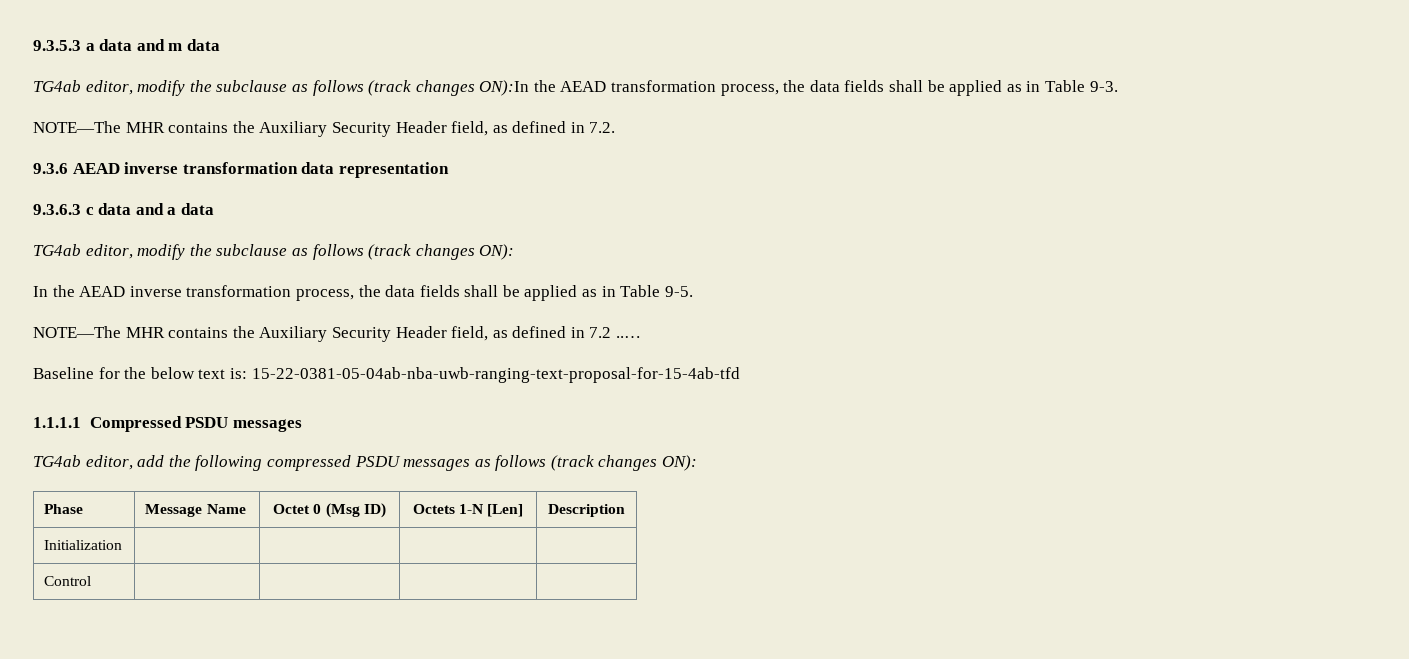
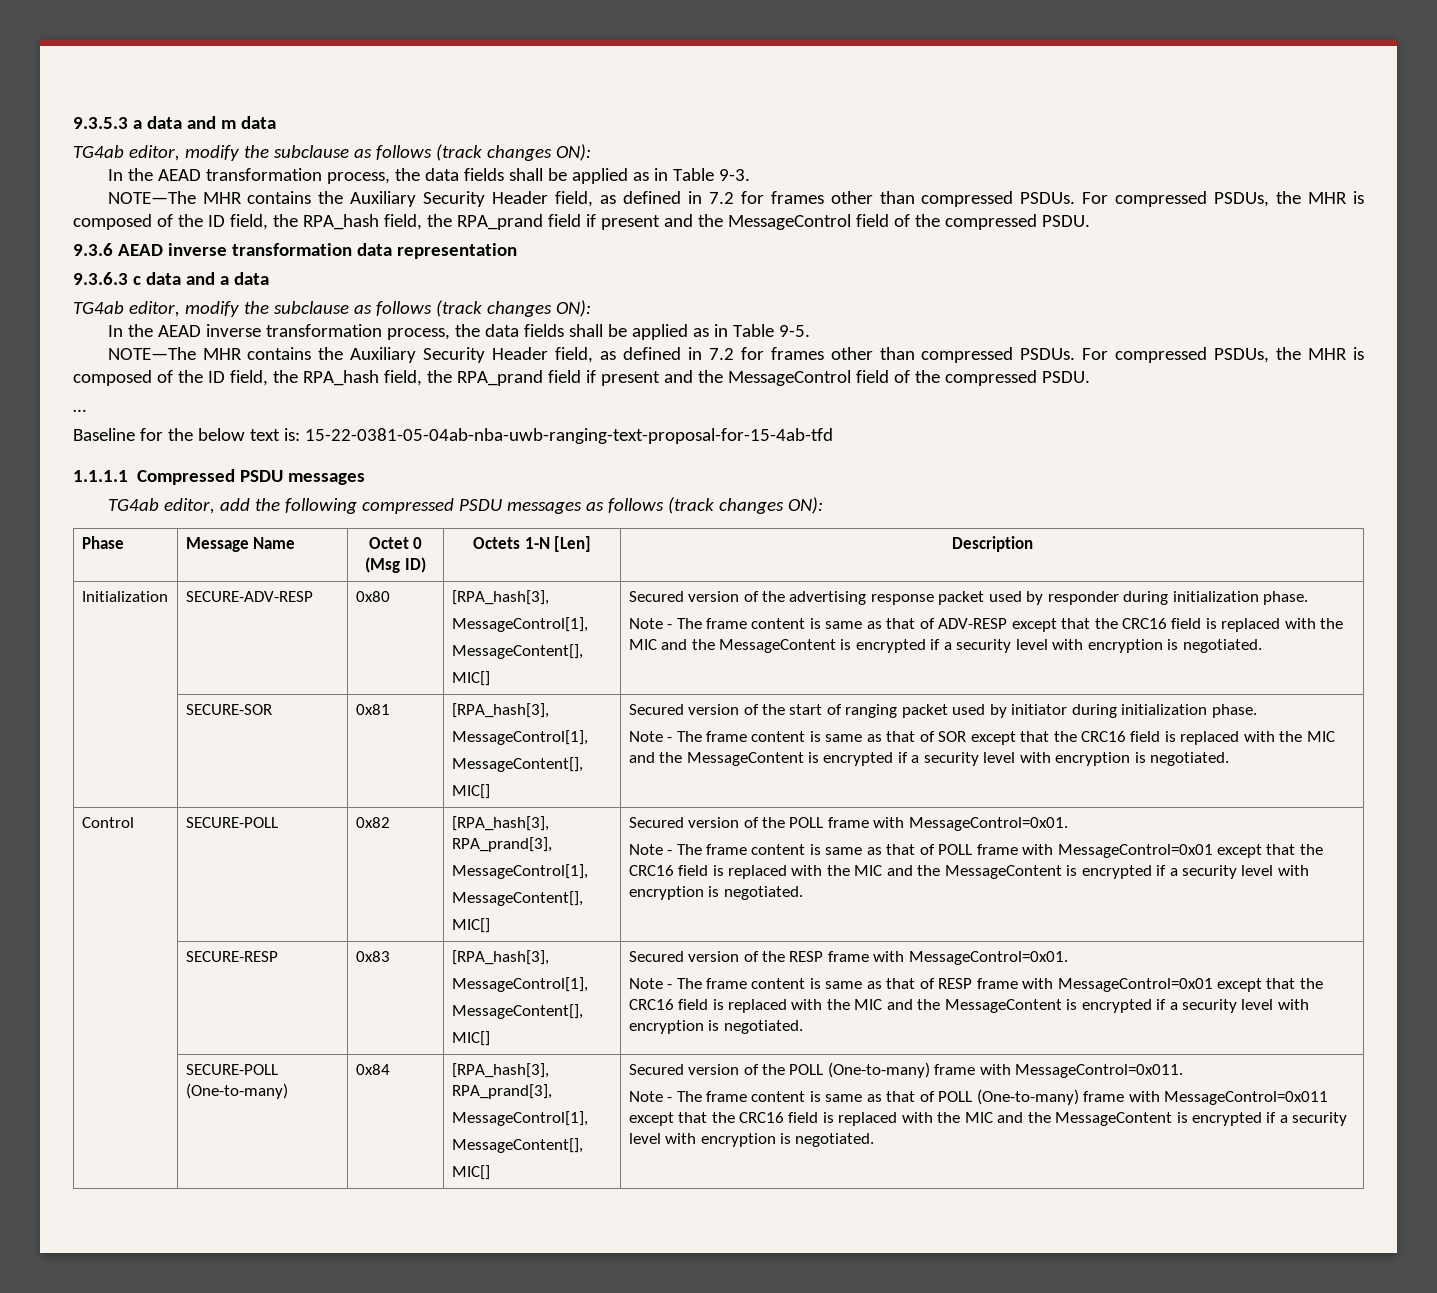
  9.3.5.3 a data and m data
- TG4ab editor, modify the subclause as follows (track changes ON):In the AEAD transformation process, the data fields shall be applied as in Table 9-3.
- NOTE—The MHR contains the Auxiliary Security Header field, as defined in 7.2.
+ TG4ab editor, modify the subclause as follows (track changes ON):
+ In the AEAD transformation process, the data fields shall be applied as in Table 9-3.
+ NOTE—The MHR contains the Auxiliary Security Header field, as defined in 7.2 for frames other than compressed PSDUs. For compressed PSDUs, the MHR is composed of the ID field, the RPA_hash field, the RPA_prand field if present and the MessageControl field of the compressed PSDU.
  In the AEAD inverse transformation process, the data fields shall be applied as in Table 9-5.
- NOTE—The MHR contains the Auxiliary Security Header field, as defined in 7.2 ..…
+ NOTE—The MHR contains the Auxiliary Security Header field, as defined in 7.2 for frames other than compressed PSDUs. For compressed PSDUs, the MHR is composed of the ID field, the RPA_hash field, the RPA_prand field if present and the MessageControl field of the compressed PSDU.
+ …
- Control | | | |
+ SECURE-ADV-RESP | 0x80 | [RPA_hash[3],
+ MessageControl[1],
+ MessageContent[],
+ MIC[] | Secured version of the advertising response packet used by responder during initialization phase.
+ Note - The frame content is same as that of ADV-RESP except that the CRC16 field is replaced with the MIC and the MessageContent is encrypted if a security level with encryption is negotiated.
+ | SECURE-SOR | 0x81 | [RPA_hash[3],
+ MessageControl[1],
+ MessageContent[],
+ MIC[] | Secured version of the start of ranging packet used by initiator during initialization phase.
+ Note - The frame content is same as that of SOR except that the CRC16 field is replaced with the MIC and the MessageContent is encrypted if a security level with encryption is negotiated.
+ Control | SECURE-POLL | 0x82 | [RPA_hash[3], RPA_prand[3],
+ MessageControl[1],
+ MessageContent[],
+ MIC[] | Secured version of the POLL frame with MessageControl=0x01.
+ Note - The frame content is same as that of POLL frame with MessageControl=0x01 except that the CRC16 field is replaced with the MIC and the MessageContent is encrypted if a security level with encryption is negotiated.
+ | SECURE-RESP | 0x83 | [RPA_hash[3],
+ MessageControl[1],
+ MessageContent[],
+ MIC[] | Secured version of the RESP frame with MessageControl=0x01.
+ Note - The frame content is same as that of RESP frame with MessageControl=0x01 except that the CRC16 field is replaced with the MIC and the MessageContent is encrypted if a security level with encryption is negotiated.
+ | SECURE-POLL (One-to-many) | 0x84 | [RPA_hash[3], RPA_prand[3],
+ MessageControl[1],
+ MessageContent[],
+ MIC[] | Secured version of the POLL (One-to-many) frame with MessageControl=0x011.
+ Note - The frame content is same as that of POLL (One-to-many) frame with MessageControl=0x011 except that the CRC16 field is replaced with the MIC and the MessageContent is encrypted if a security level with encryption is negotiated.

